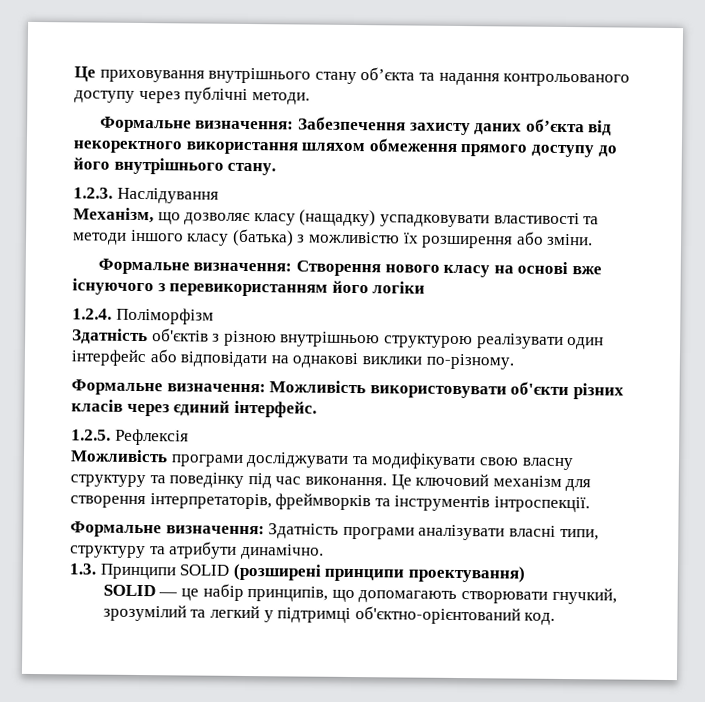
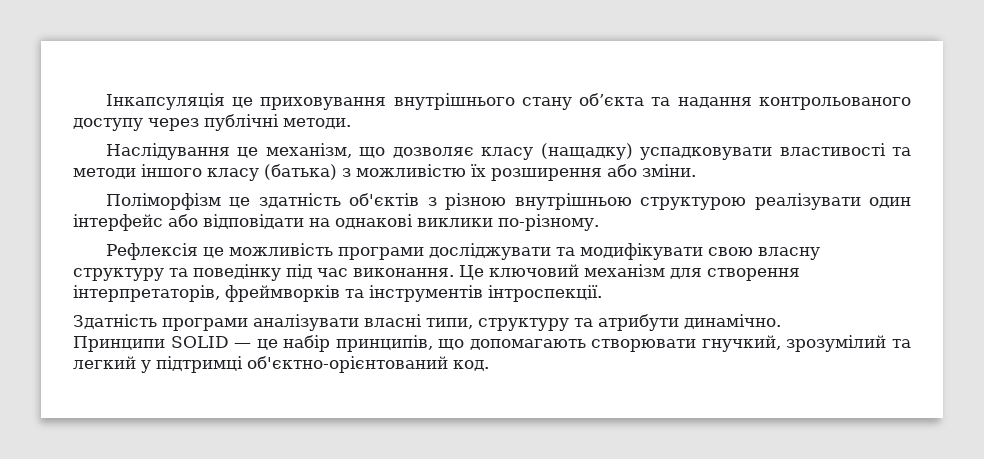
- Це приховування внутрішнього стану об’єкта та надання контрольованого доступу через публічні методи.
+ Інкапсуляція це приховування внутрішнього стану об’єкта та надання контрольованого доступу через публічні методи.
- Формальне визначення: Забезпечення захисту даних об’єкта від некоректного використання шляхом обмеження прямого доступу до його внутрішнього стану.
- 1.2.3. Наслідування
- Механізм, що дозволяє класу (нащадку) успадковувати властивості та методи іншого класу (батька) з можливістю їх розширення або зміни.
+ Наслідування це механізм, що дозволяє класу (нащадку) успадковувати властивості та методи іншого класу (батька) з можливістю їх розширення або зміни.
- Формальне визначення: Створення нового класу на основі вже існуючого з перевикористанням його логіки
- 1.2.4. Поліморфізм
- Здатність об'єктів з різною внутрішньою структурою реалізувати один інтерфейс або відповідати на однакові виклики по-різному.
+ Поліморфізм це здатність об'єктів з різною внутрішньою структурою реалізувати один інтерфейс або відповідати на однакові виклики по-різному.
- Формальне визначення: Можливість використовувати об'єкти різних класів через єдиний інтерфейс.
- 1.2.5. Рефлексія
- Можливість програми досліджувати та модифікувати свою власну структуру та поведінку під час виконання.
+ Рефлексія це можливість програми досліджувати та модифікувати свою власну структуру та поведінку під час виконання.
- Формальне визначення: Здатність програми аналізувати власні типи, структуру та атрибути динамічно.
+ Здатність програми аналізувати власні типи, структуру та атрибути динамічно.
- 1.3. Принципи SOLID (розширені принципи проектування)
- SOLID — це набір принципів, що допомагають створювати гнучкий, зрозумілий та легкий у підтримці об'єктно-орієнтований код.
+ Принципи SOLID — це набір принципів, що допомагають створювати гнучкий, зрозумілий та легкий у підтримці об'єктно-орієнтований код.

